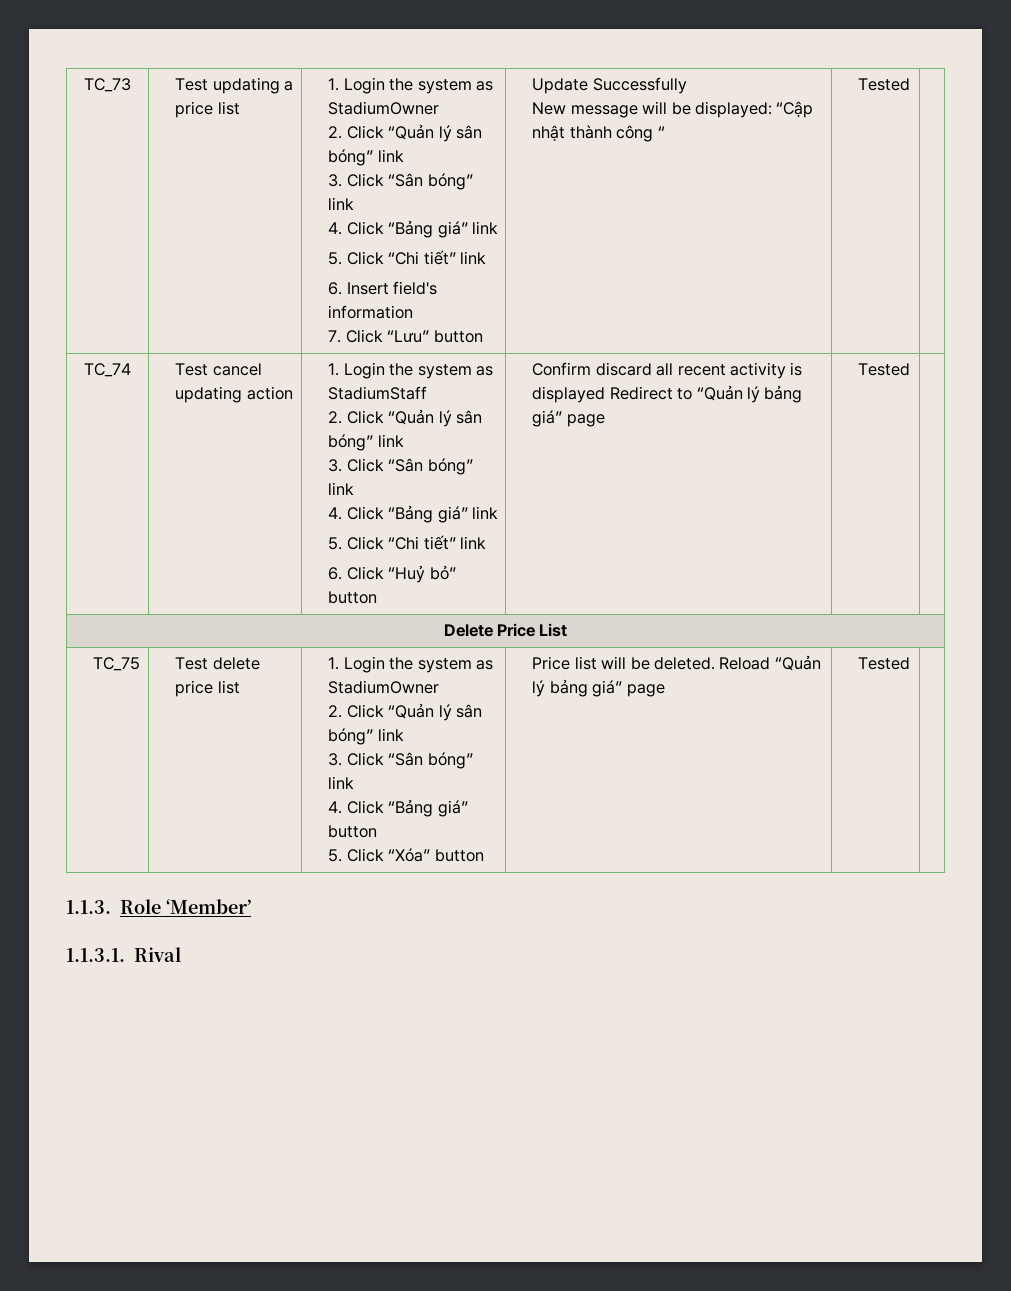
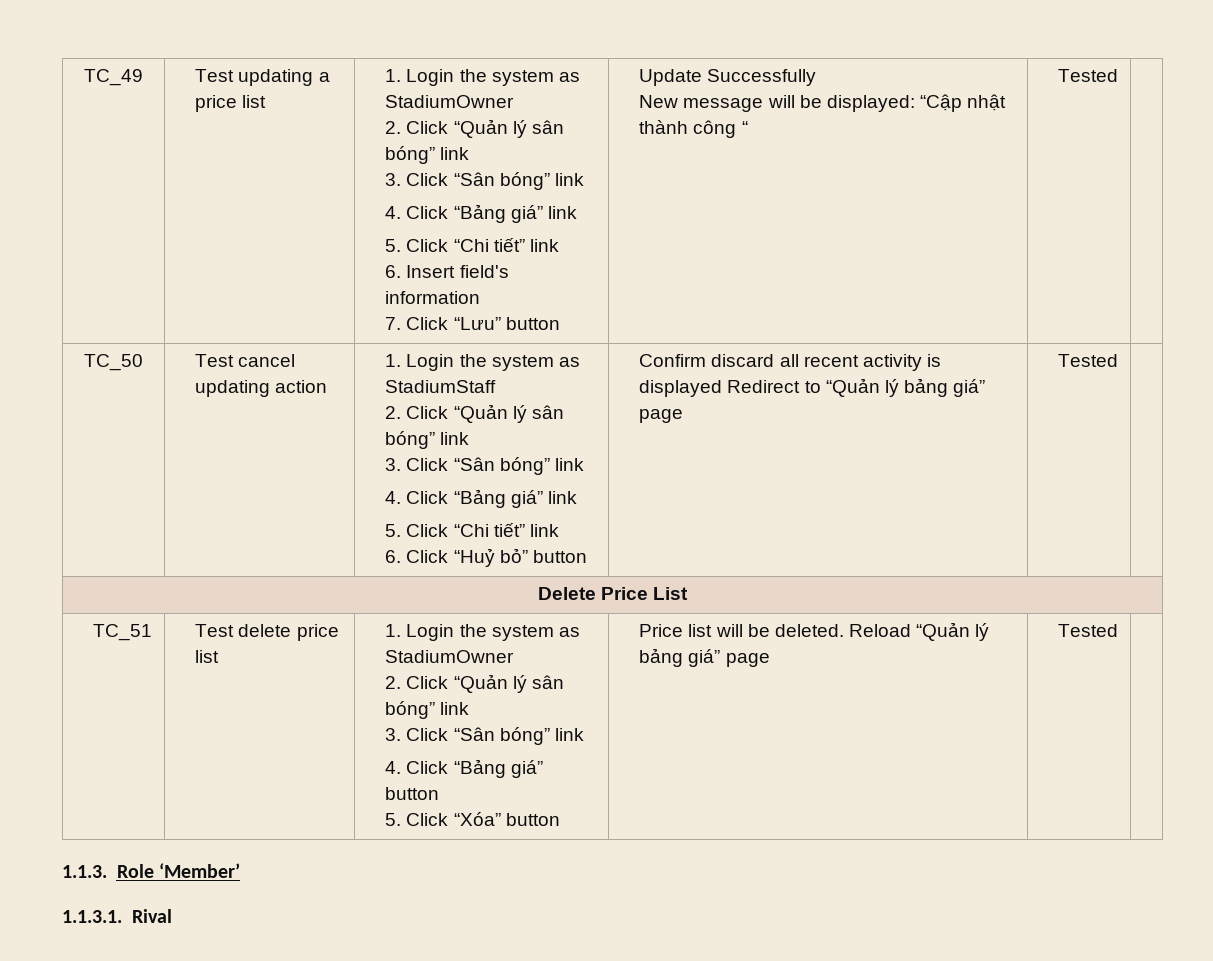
- TC_73
+ TC_49
- TC_74
+ TC_50
- TC_75
+ TC_51

